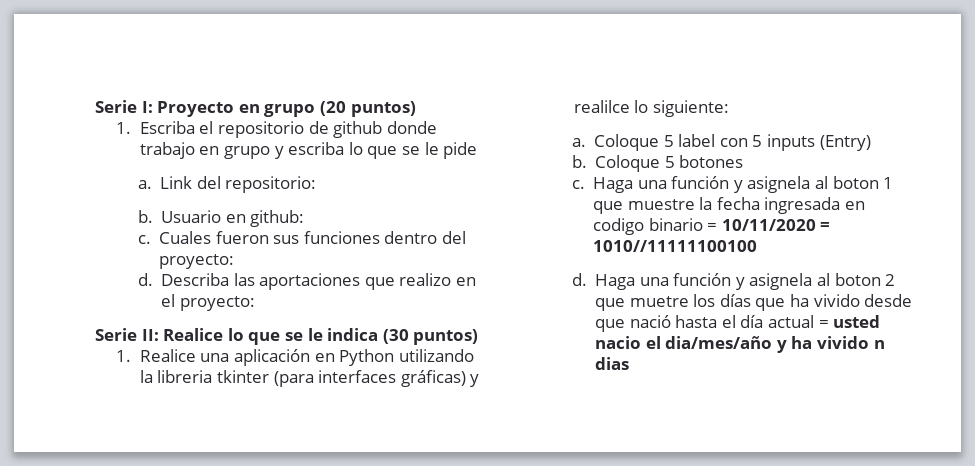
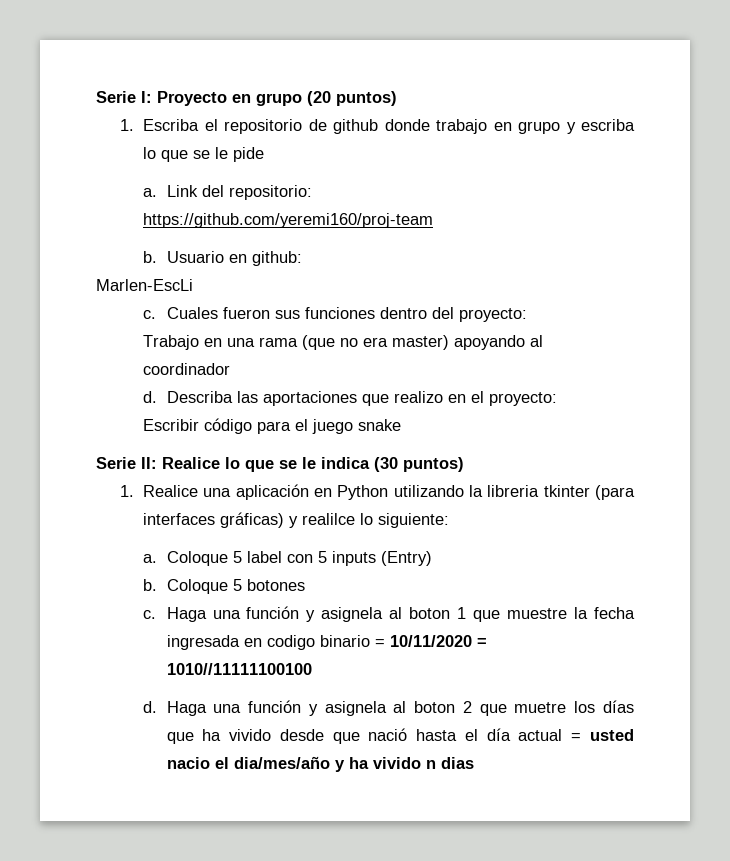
+ https://github.com/yeremi160/proj-team
+ Marlen-EscLi
+ Trabajo en una rama (que no era master) apoyando al coordinador
+ Escribir código para el juego snake

